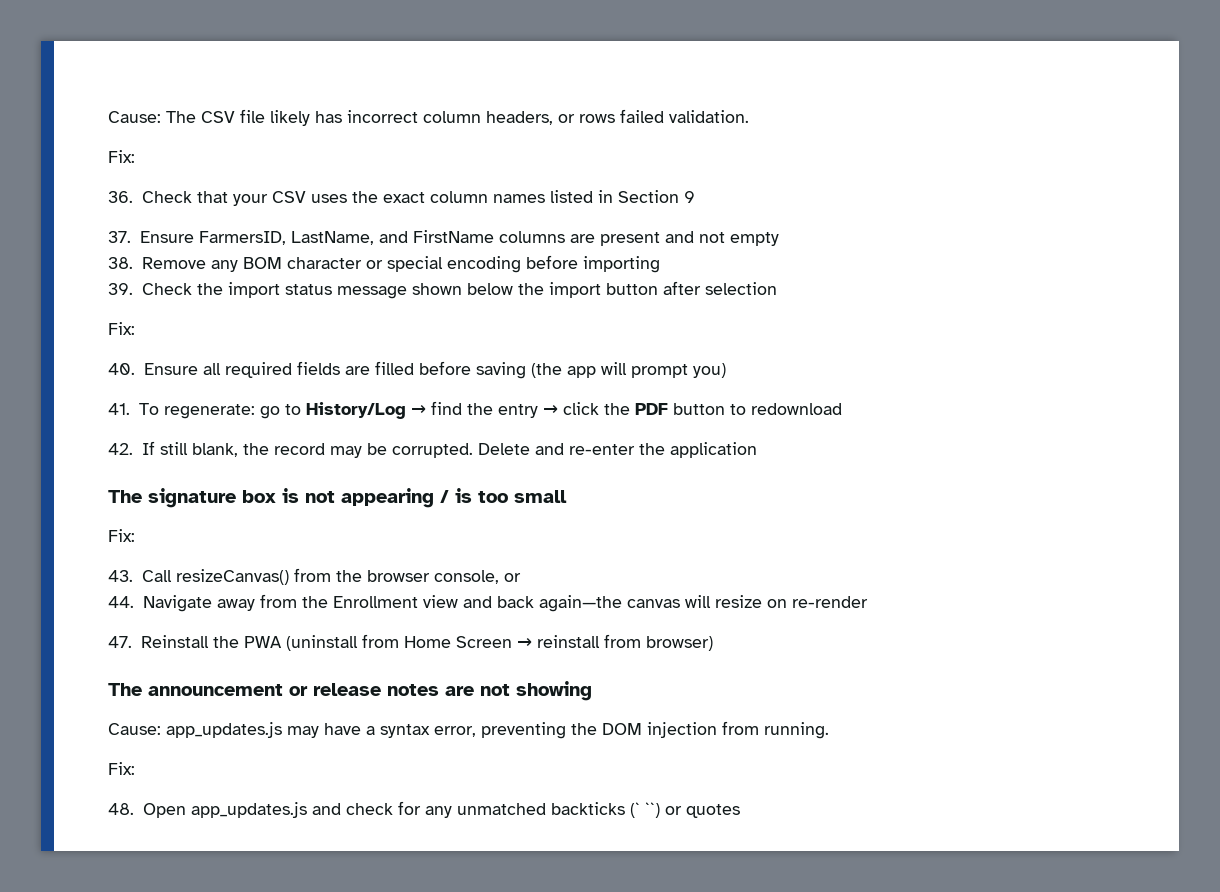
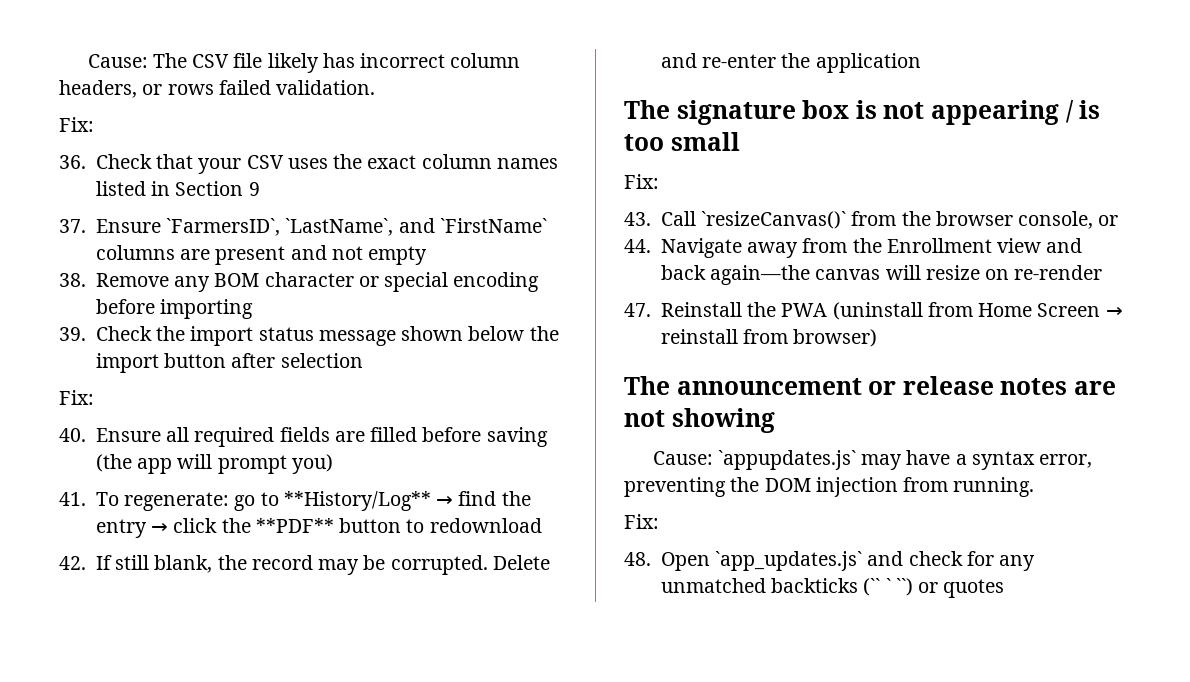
- 37. Ensure FarmersID, LastName, and FirstName columns are present and not empty
+ 37. Ensure `FarmersID`, `LastName`, and `FirstName` columns are present and not empty
- 41. To regenerate: go to History/Log → find the entry → click the PDF button to redownload
+ 41. To regenerate: go to **History/Log** → find the entry → click the **PDF** button to redownload
- 43. Call resizeCanvas() from the browser console, or
+ 43. Call `resizeCanvas()` from the browser console, or
- Cause: app_updates.js may have a syntax error, preventing the DOM injection from running.
+ Cause: `appupdates.js` may have a syntax error, preventing the DOM injection from running.
- 48. Open app_updates.js and check for any unmatched backticks (` ``) or quotes
+ 48. Open `app_updates.js` and check for any unmatched backticks (`` ` ``) or quotes

